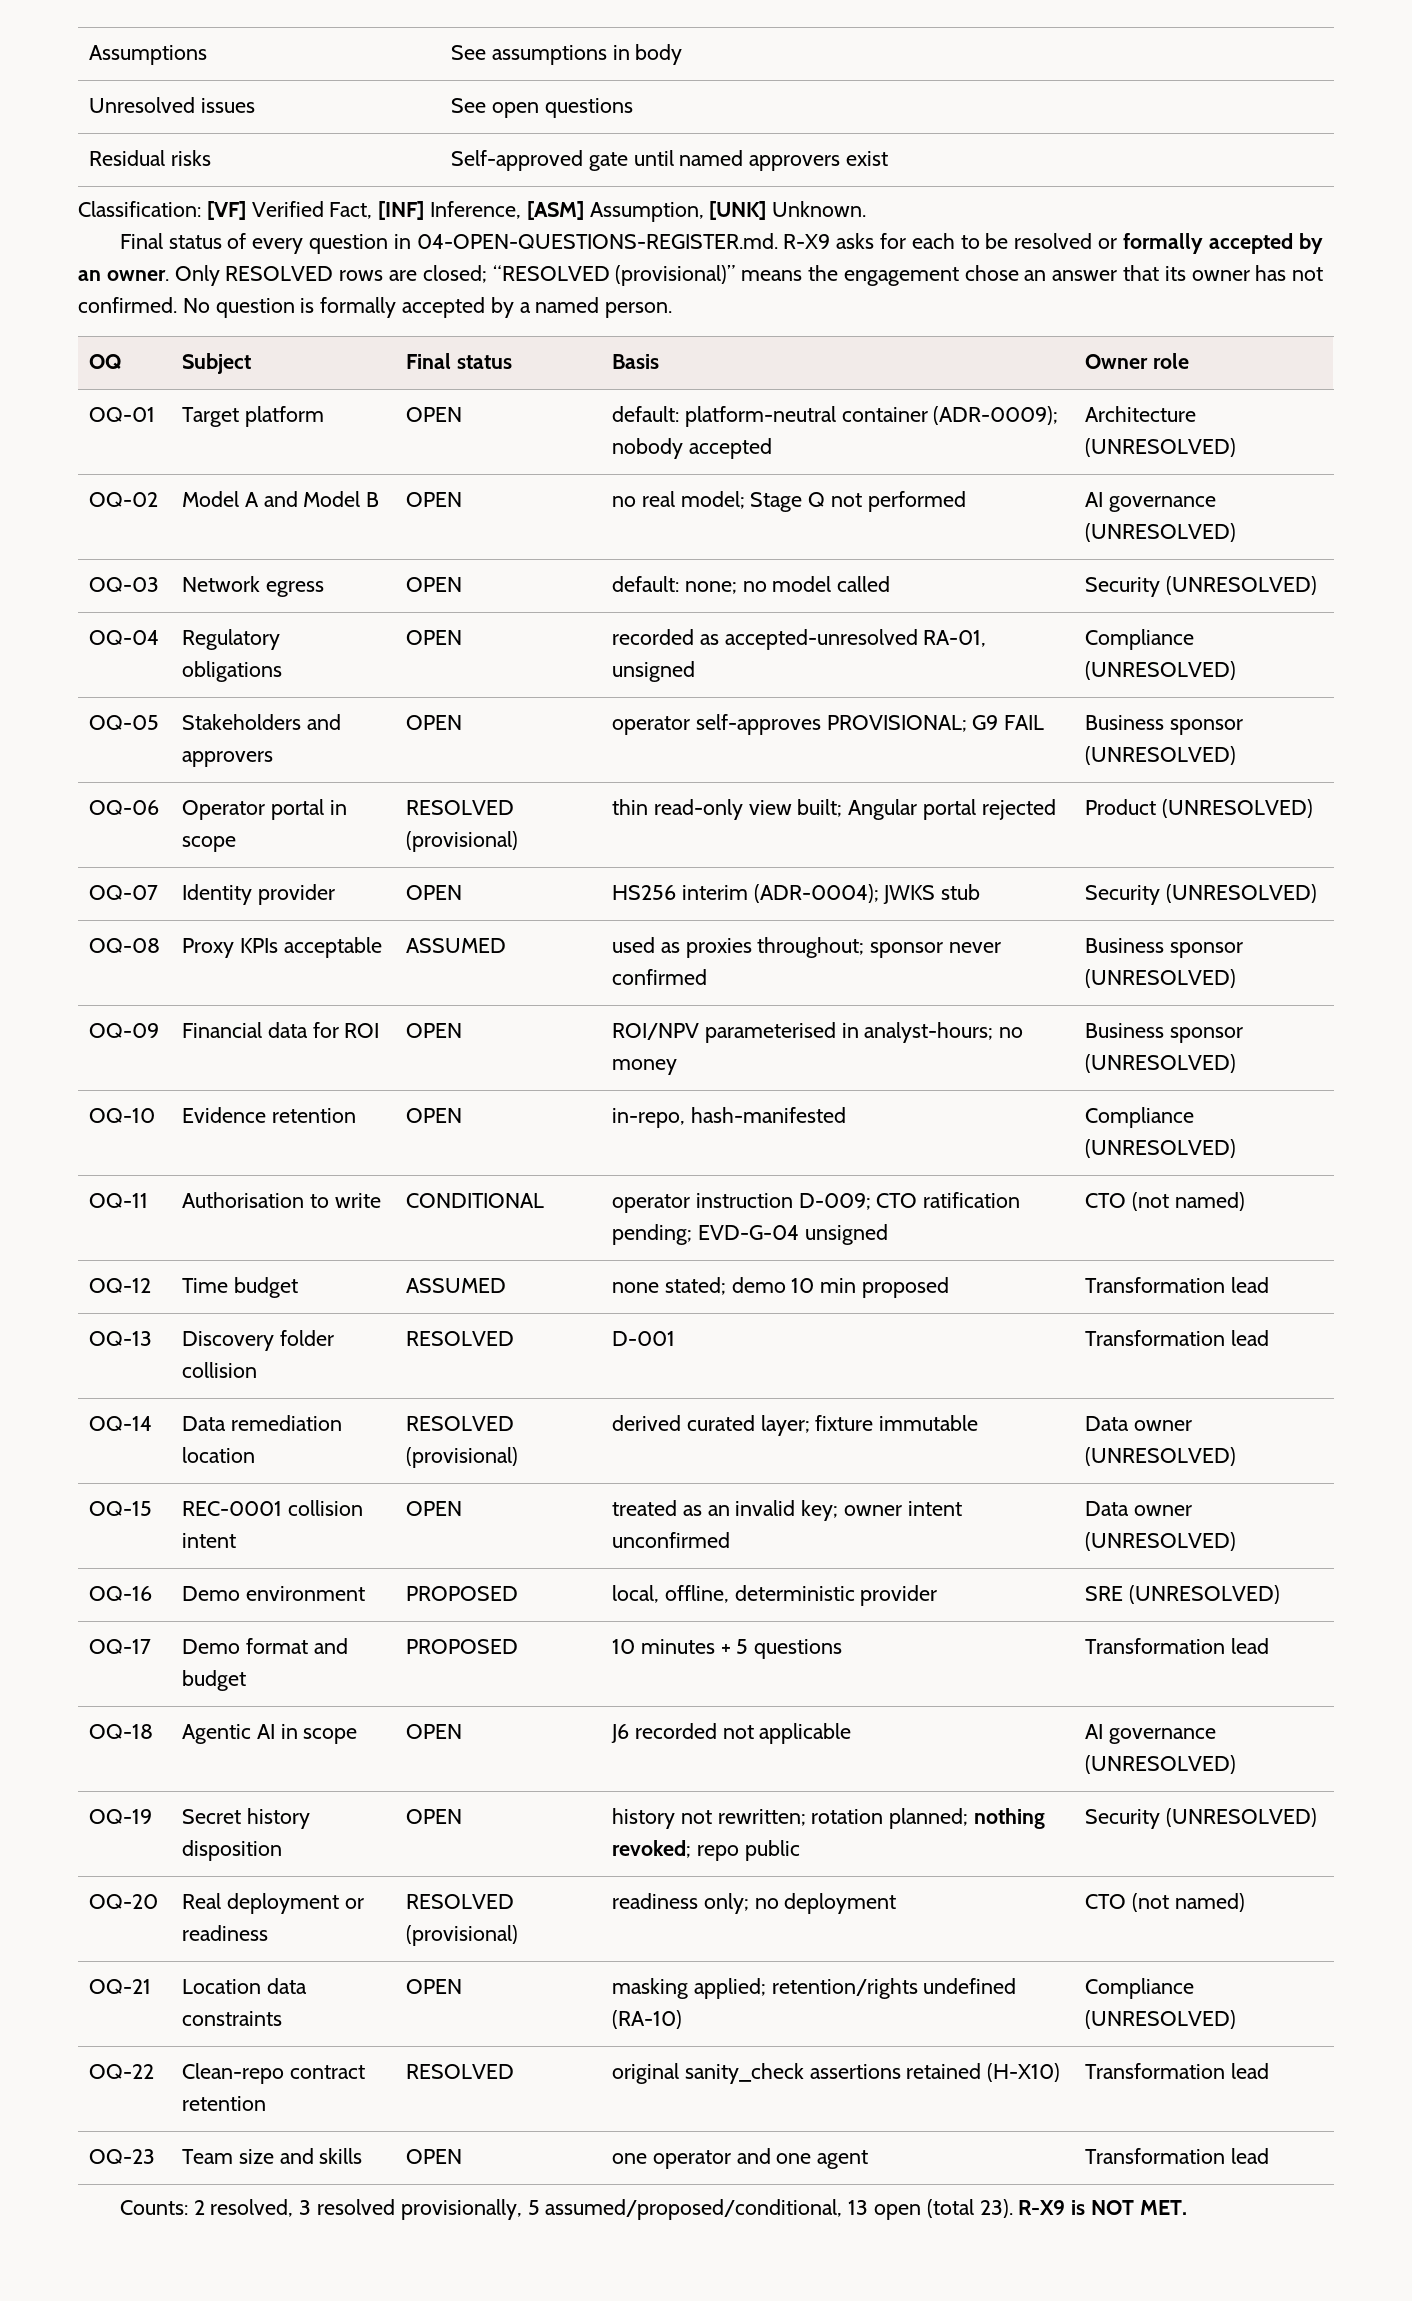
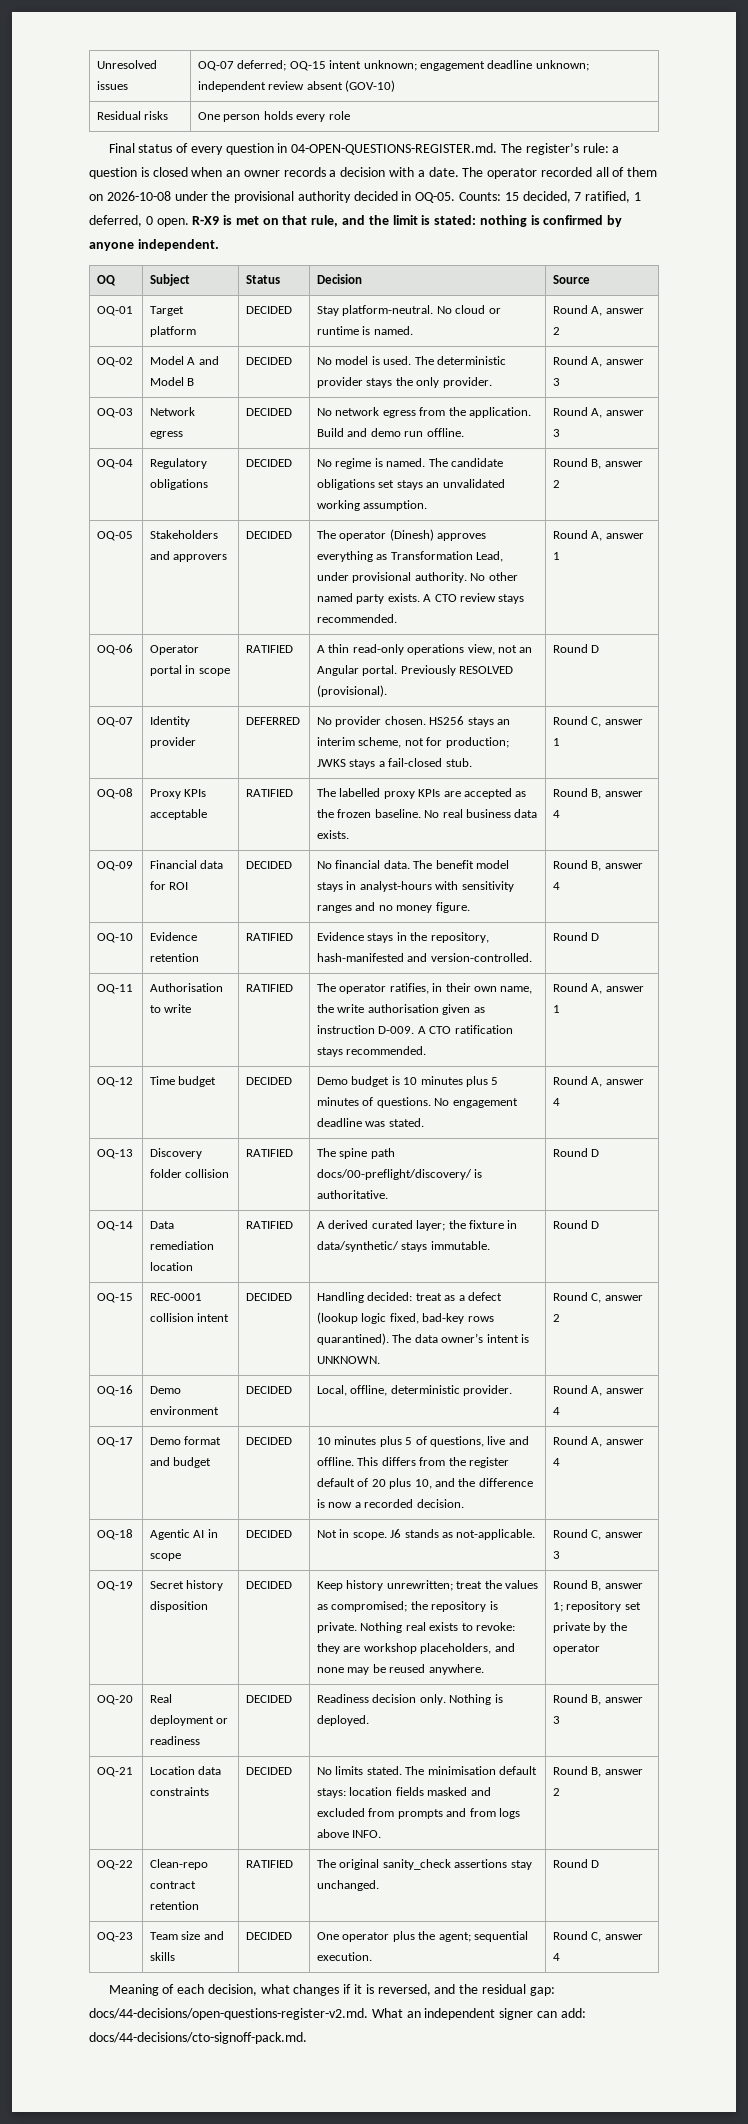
- Assumptions | See assumptions in body
- Unresolved issues | See open questions
- Residual risks | Self-approved gate until named approvers exist
- Classification: [VF] Verified Fact, [INF] Inference, [ASM] Assumption, [UNK] Unknown.
+ Unresolved issues | OQ-07 deferred; OQ-15 intent unknown; engagement deadline unknown; independent review absent (GOV-10)
+ Residual risks | One person holds every role
- Final status of every question in 04-OPEN-QUESTIONS-REGISTER.md. R-X9 asks for each to be resolved or formally accepted by an owner. Only RESOLVED rows are closed; “RESOLVED (provisional)” means the engagement chose an answer that its owner has not confirmed. No question is formally accepted by a named person.
- OQ | Subject | Final status | Basis | Owner role
- OQ-01 | Target platform | OPEN | default: platform-neutral container (ADR-0009); nobody accepted | Architecture (UNRESOLVED)
+ Final status of every question in 04-OPEN-QUESTIONS-REGISTER.md. The register’s rule: a question is closed when an owner records a decision with a date. The operator recorded all of them on 2026-10-08 under the provisional authority decided in OQ-05. Counts: 15 decided, 7 ratified, 1 deferred, 0 open. R-X9 is met on that rule, and the limit is stated: nothing is confirmed by anyone independent.
+ OQ | Subject | Status | Decision | Source
+ OQ-01 | Target platform | DECIDED | Stay platform-neutral. No cloud or runtime is named. | Round A, answer 2
- OQ-02 | Model A and Model B | OPEN | no real model; Stage Q not performed | AI governance (UNRESOLVED)
- OQ-03 | Network egress | OPEN | default: none; no model called | Security (UNRESOLVED)
- OQ-04 | Regulatory obligations | OPEN | recorded as accepted-unresolved RA-01, unsigned | Compliance (UNRESOLVED)
- OQ-05 | Stakeholders and approvers | OPEN | operator self-approves PROVISIONAL; G9 FAIL | Business sponsor (UNRESOLVED)
+ OQ-02 | Model A and Model B | DECIDED | No model is used. The deterministic provider stays the only provider. | Round A, answer 3
+ OQ-03 | Network egress | DECIDED | No network egress from the application. Build and demo run offline. | Round A, answer 3
+ OQ-04 | Regulatory obligations | DECIDED | No regime is named. The candidate obligations set stays an unvalidated working assumption. | Round B, answer 2
+ OQ-05 | Stakeholders and approvers | DECIDED | The operator (Dinesh) approves everything as Transformation Lead, under provisional authority. No other named party exists. A CTO review stays recommended. | Round A, answer 1
- OQ-06 | Operator portal in scope | RESOLVED (provisional) | thin read-only view built; Angular portal rejected | Product (UNRESOLVED)
- OQ-07 | Identity provider | OPEN | HS256 interim (ADR-0004); JWKS stub | Security (UNRESOLVED)
- OQ-08 | Proxy KPIs acceptable | ASSUMED | used as proxies throughout; sponsor never confirmed | Business sponsor (UNRESOLVED)
+ OQ-06 | Operator portal in scope | RATIFIED | A thin read-only operations view, not an Angular portal. Previously RESOLVED (provisional). | Round D
+ OQ-07 | Identity provider | DEFERRED | No provider chosen. HS256 stays an interim scheme, not for production; JWKS stays a fail-closed stub. | Round C, answer 1
+ OQ-08 | Proxy KPIs acceptable | RATIFIED | The labelled proxy KPIs are accepted as the frozen baseline. No real business data exists. | Round B, answer 4
- OQ-09 | Financial data for ROI | OPEN | ROI/NPV parameterised in analyst-hours; no money | Business sponsor (UNRESOLVED)
- OQ-10 | Evidence retention | OPEN | in-repo, hash-manifested | Compliance (UNRESOLVED)
- OQ-11 | Authorisation to write | CONDITIONAL | operator instruction D-009; CTO ratification pending; EVD-G-04 unsigned | CTO (not named)
- OQ-12 | Time budget | ASSUMED | none stated; demo 10 min proposed | Transformation lead
- OQ-13 | Discovery folder collision | RESOLVED | D-001 | Transformation lead
+ OQ-09 | Financial data for ROI | DECIDED | No financial data. The benefit model stays in analyst-hours with sensitivity ranges and no money figure. | Round B, answer 4
+ OQ-10 | Evidence retention | RATIFIED | Evidence stays in the repository, hash-manifested and version-controlled. | Round D
+ OQ-11 | Authorisation to write | RATIFIED | The operator ratifies, in their own name, the write authorisation given as instruction D-009. A CTO ratification stays recommended. | Round A, answer 1
+ OQ-12 | Time budget | DECIDED | Demo budget is 10 minutes plus 5 minutes of questions. No engagement deadline was stated. | Round A, answer 4
+ OQ-13 | Discovery folder collision | RATIFIED | The spine path docs/00-preflight/discovery/ is authoritative. | Round D
- OQ-14 | Data remediation location | RESOLVED (provisional) | derived curated layer; fixture immutable | Data owner (UNRESOLVED)
- OQ-15 | REC-0001 collision intent | OPEN | treated as an invalid key; owner intent unconfirmed | Data owner (UNRESOLVED)
- OQ-16 | Demo environment | PROPOSED | local, offline, deterministic provider | SRE (UNRESOLVED)
+ OQ-14 | Data remediation location | RATIFIED | A derived curated layer; the fixture in data/synthetic/ stays immutable. | Round D
+ OQ-15 | REC-0001 collision intent | DECIDED | Handling decided: treat as a defect (lookup logic fixed, bad-key rows quarantined). The data owner’s intent is UNKNOWN. | Round C, answer 2
+ OQ-16 | Demo environment | DECIDED | Local, offline, deterministic provider. | Round A, answer 4
- OQ-17 | Demo format and budget | PROPOSED | 10 minutes + 5 questions | Transformation lead
+ OQ-17 | Demo format and budget | DECIDED | 10 minutes plus 5 of questions, live and offline. This differs from the register default of 20 plus 10, and the difference is now a recorded decision. | Round A, answer 4
- OQ-18 | Agentic AI in scope | OPEN | J6 recorded not applicable | AI governance (UNRESOLVED)
- OQ-19 | Secret history disposition | OPEN | history not rewritten; rotation planned; nothing revoked; repo public | Security (UNRESOLVED)
+ OQ-18 | Agentic AI in scope | DECIDED | Not in scope. J6 stands as not-applicable. | Round C, answer 3
+ OQ-19 | Secret history disposition | DECIDED | Keep history unrewritten; treat the values as compromised; the repository is private. Nothing real exists to revoke: they are workshop placeholders, and none may be reused anywhere. | Round B, answer 1; repository set private by the operator
- OQ-20 | Real deployment or readiness | RESOLVED (provisional) | readiness only; no deployment | CTO (not named)
- OQ-21 | Location data constraints | OPEN | masking applied; retention/rights undefined (RA-10) | Compliance (UNRESOLVED)
+ OQ-20 | Real deployment or readiness | DECIDED | Readiness decision only. Nothing is deployed. | Round B, answer 3
+ OQ-21 | Location data constraints | DECIDED | No limits stated. The minimisation default stays: location fields masked and excluded from prompts and from logs above INFO. | Round B, answer 2
- OQ-22 | Clean-repo contract retention | RESOLVED | original sanity_check assertions retained (H-X10) | Transformation lead
+ OQ-22 | Clean-repo contract retention | RATIFIED | The original sanity_check assertions stay unchanged. | Round D
- OQ-23 | Team size and skills | OPEN | one operator and one agent | Transformation lead
- Counts: 2 resolved, 3 resolved provisionally, 5 assumed/proposed/conditional, 13 open (total 23). R-X9 is NOT MET.
+ OQ-23 | Team size and skills | DECIDED | One operator plus the agent; sequential execution. | Round C, answer 4
+ Meaning of each decision, what changes if it is reversed, and the residual gap: docs/44-decisions/open-questions-register-v2.md. What an independent signer can add: docs/44-decisions/cto-signoff-pack.md.

